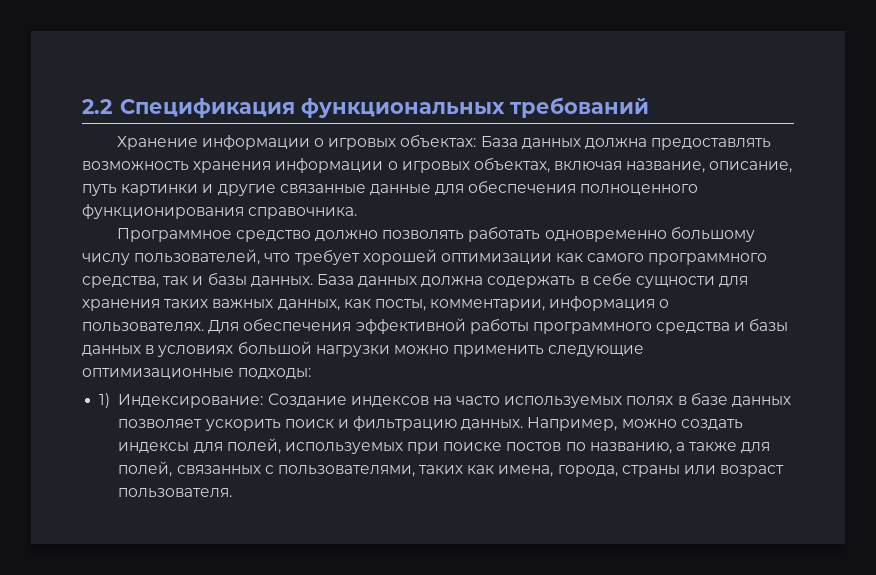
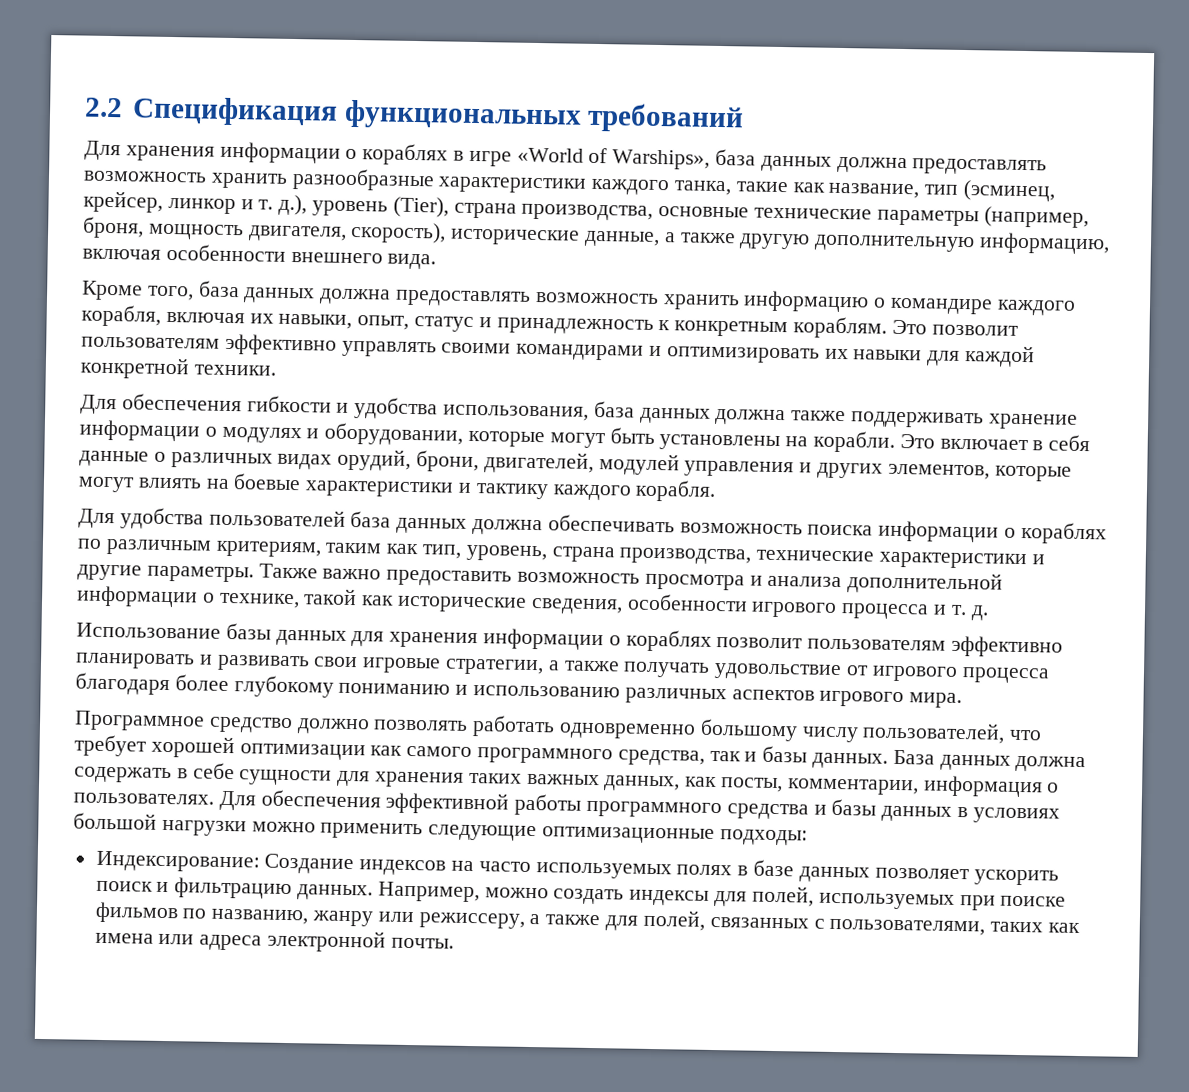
- Хранение информации о игровых объектах: База данных должна предоставлять возможность хранения информации о игровых объектах, включая название, описание, путь картинки и другие связанные данные для обеспечения полноценного функционирования справочника.
+ Для хранения информации о кораблях в игре «World of Warships», база данных должна предоставлять возможность хранить разнообразные характеристики каждого танка, такие как название, тип (эсминец, крейсер, линкор и т. д.), уровень (Tier), страна производства, основные технические параметры (например, броня, мощность двигателя, скорость), исторические данные, а также другую дополнительную информацию, включая особенности внешнего вида.
+ Кроме того, база данных должна предоставлять возможность хранить информацию о командире каждого корабля, включая их навыки, опыт, статус и принадлежность к конкретным кораблям. Это позволит пользователям эффективно управлять своими командирами и оптимизировать их навыки для каждой конкретной техники.
+ Для обеспечения гибкости и удобства использования, база данных должна также поддерживать хранение информации о модулях и оборудовании, которые могут быть установлены на корабли. Это включает в себя данные о различных видах орудий, брони, двигателей, модулей управления и других элементов, которые могут влиять на боевые характеристики и тактику каждого корабля.
+ Для удобства пользователей база данных должна обеспечивать возможность поиска информации о кораблях по различным критериям, таким как тип, уровень, страна производства, технические характеристики и другие параметры. Также важно предоставить возможность просмотра и анализа дополнительной информации о технике, такой как исторические сведения, особенности игрового процесса и т. д.
+ Использование базы данных для хранения информации о кораблях позволит пользователям эффективно планировать и развивать свои игровые стратегии, а также получать удовольствие от игрового процесса благодаря более глубокому пониманию и использованию различных аспектов игрового мира.
- 1) Индексирование: Создание индексов на часто используемых полях в базе данных позволяет ускорить поиск и фильтрацию данных.
+ Индексирование: Создание индексов на часто используемых полях в базе данных позволяет ускорить поиск и фильтрацию данных.
- Например, можно создать индексы для полей, используемых при поиске постов по названию, а также для полей, связанных с пользователями, таких как имена, города, страны или возраст пользователя.
+ Например, можно создать индексы для полей, используемых при поиске фильмов по названию, жанру или режиссеру, а также для полей, связанных с пользователями, таких как имена или адреса электронной почты.

